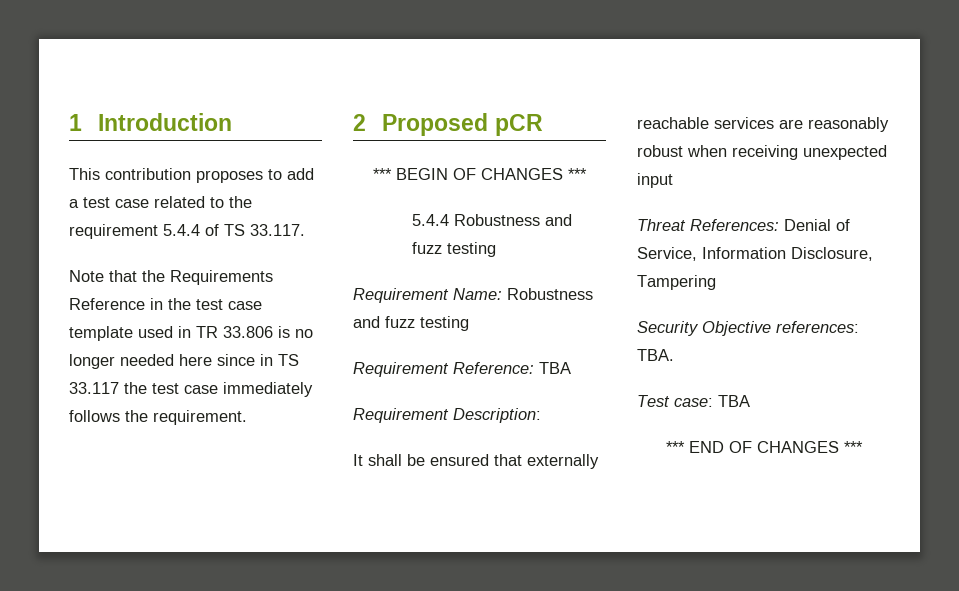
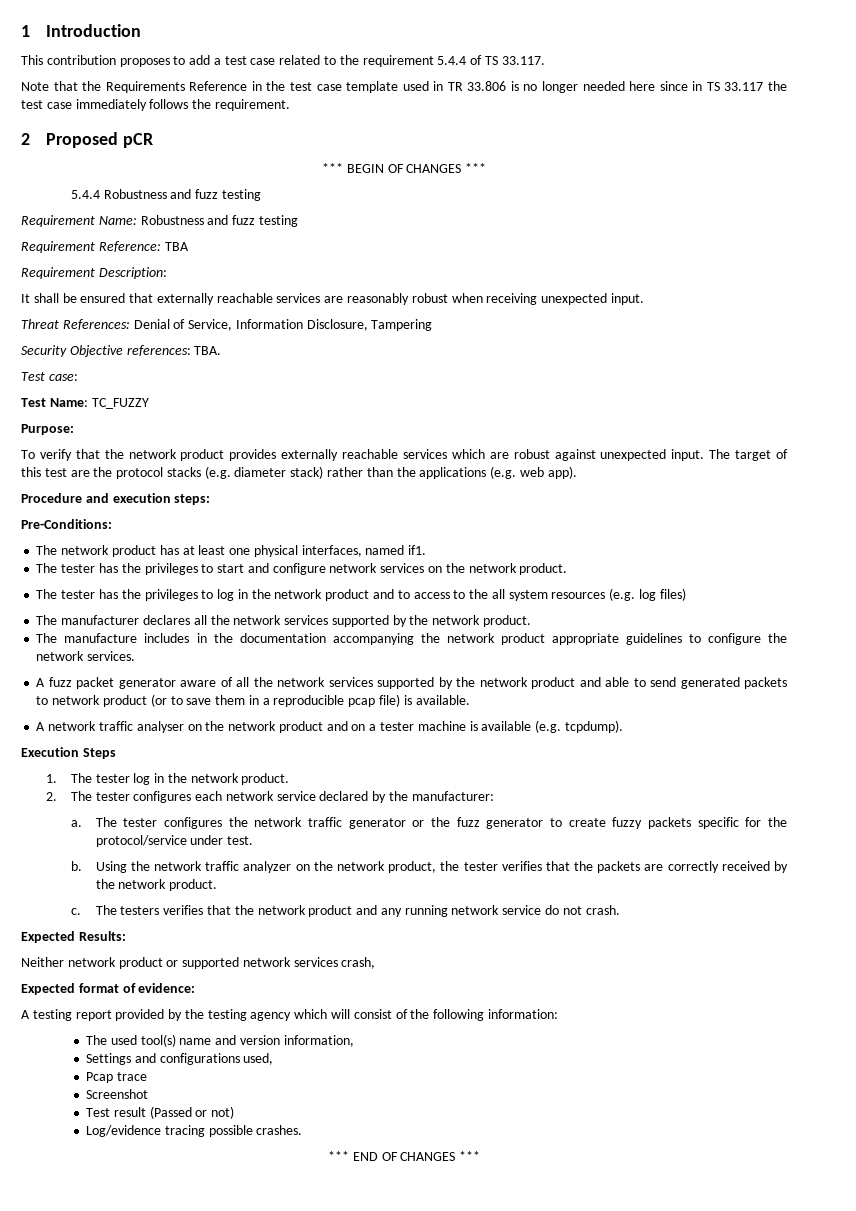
- It shall be ensured that externally reachable services are reasonably robust when receiving unexpected input
+ It shall be ensured that externally reachable services are reasonably robust when receiving unexpected input.
- Test case: TBA
+ Test case:
+ Test Name: TC_FUZZY
+ Purpose:
+ To verify that the network product provides externally reachable services which are robust against unexpected input. The target of this test are the protocol stacks (e.g. diameter stack) rather than the applications (e.g. web app).
+ Procedure and execution steps:
+ Pre-Conditions:
+ The network product has at least one physical interfaces, named if1.
+ The tester has the privileges to start and configure network services on the network product.
+ The tester has the privileges to log in the network product and to access to the all system resources (e.g. log files)
+ The manufacturer declares all the network services supported by the network product.
+ The manufacture includes in the documentation accompanying the network product appropriate guidelines to configure the network services.
+ A fuzz packet generator aware of all the network services supported by the network product and able to send generated packets to network product (or to save them in a reproducible pcap file) is available.
+ A network traffic analyser on the network product and on a tester machine is available (e.g. tcpdump).
+ Execution Steps
+ 1. The tester log in the network product.
+ 2. The tester configures each network service declared by the manufacturer:
+ a. The tester configures the network traffic generator or the fuzz generator to create fuzzy packets specific for the protocol/service under test.
+ b. Using the network traffic analyzer on the network product, the tester verifies that the packets are correctly received by the network product.
+ c. The testers verifies that the network product and any running network service do not crash.
+ Expected Results:
+ Neither network product or supported network services crash,
+ Expected format of evidence:
+ A testing report provided by the testing agency which will consist of the following information:
+ The used tool(s) name and version information,
+ Settings and configurations used,
+ Pcap trace
+ Screenshot
+ Test result (Passed or not)
+ Log/evidence tracing possible crashes.

